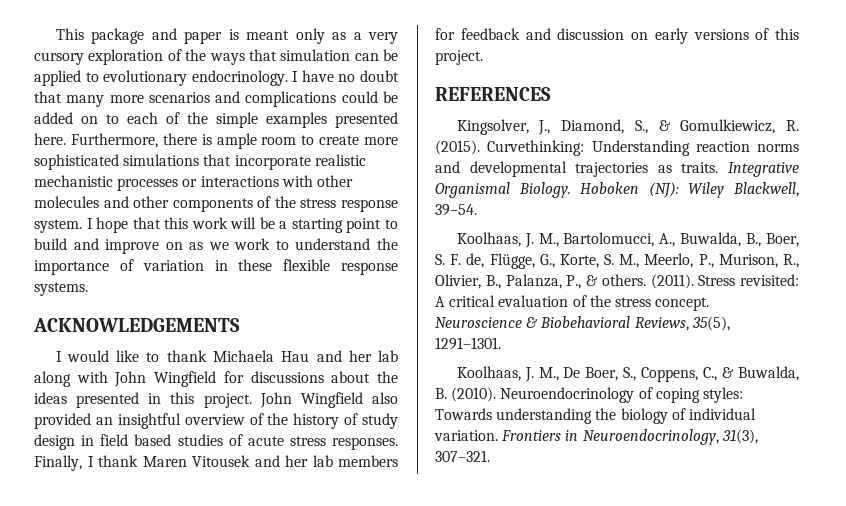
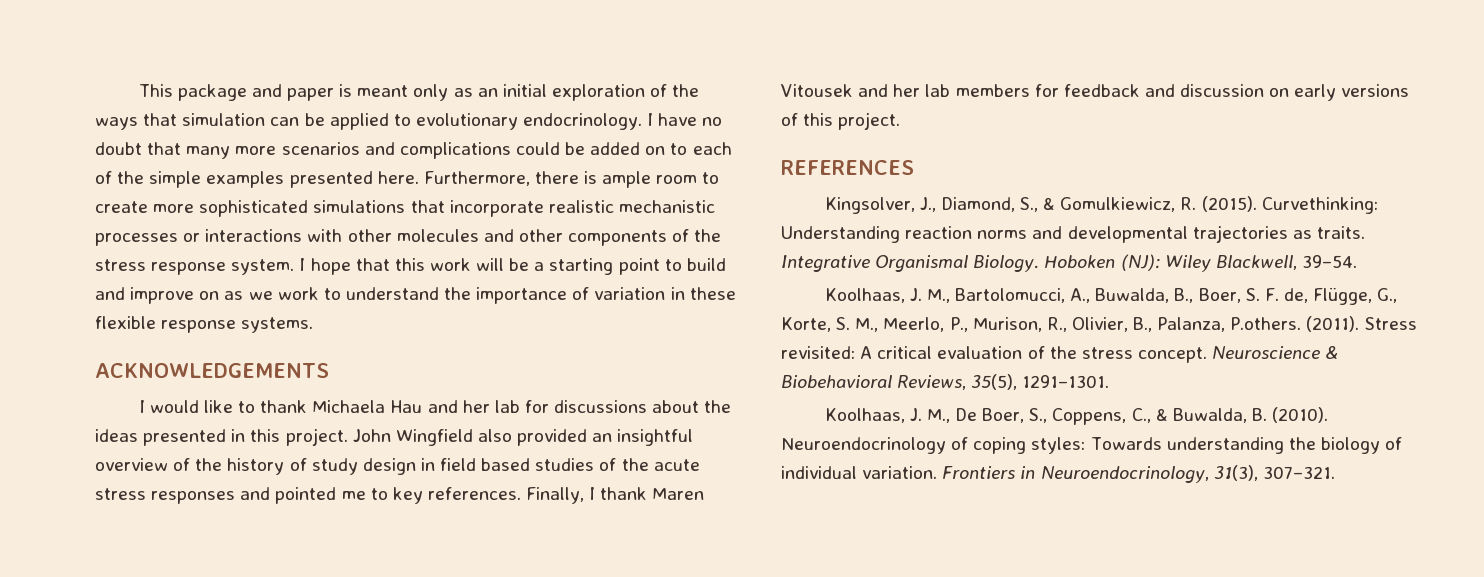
- This package and paper is meant only as a very cursory exploration of the ways that simulation can be applied to evolutionary endocrinology.
+ This package and paper is meant only as an initial exploration of the ways that simulation can be applied to evolutionary endocrinology.
- I would like to thank Michaela Hau and her lab along with John Wingfield for discussions about the ideas presented in this project.
+ I would like to thank Michaela Hau and her lab for discussions about the ideas presented in this project.
- John Wingfield also provided an insightful overview of the history of study design in field based studies of acute stress responses.
+ John Wingfield also provided an insightful overview of the history of study design in field based studies of the acute stress responses and pointed me to key references.
- Koolhaas, J. M., Bartolomucci, A., Buwalda, B., Boer, S. F. de, Flügge, G., Korte, S. M., Meerlo, P., Murison, R., Olivier, B., Palanza, P., & others. (2011).
+ Koolhaas, J. M., Bartolomucci, A., Buwalda, B., Boer, S. F. de, Flügge, G., Korte, S. M., Meerlo, P., Murison, R., Olivier, B., Palanza, P.others. (2011).

